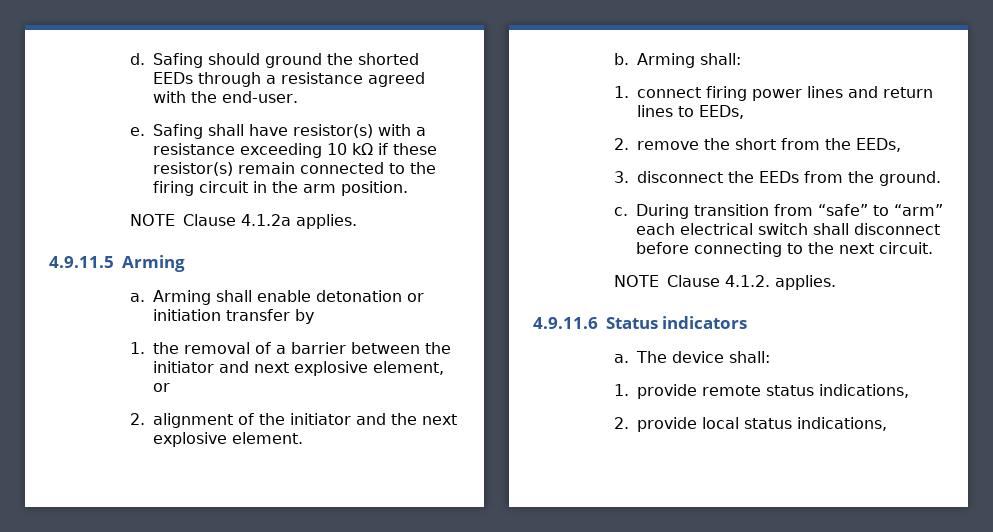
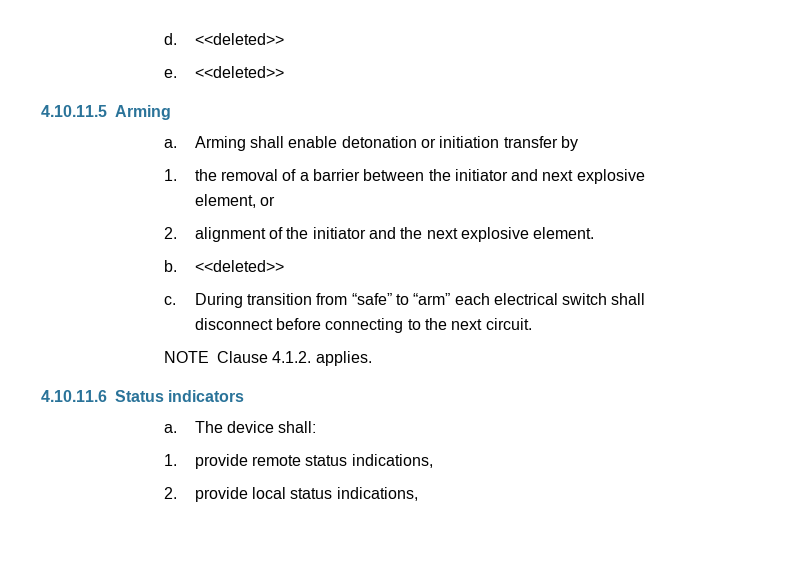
- d. Safing should ground the shorted EEDs through a resistance agreed with the end-user.
- e. Safing shall have resistor(s) with a resistance exceeding 10 kΩ if these resistor(s) remain connected to the firing circuit in the arm position.
- NOTE Clause 4.1.2a applies.
- 4.9.11.5 Arming
+ d. <<deleted>>
+ e. <<deleted>>
+ 4.10.11.5 Arming
- b. Arming shall:
- 1. connect firing power lines and return lines to EEDs,
- 2. remove the short from the EEDs,
- 3. disconnect the EEDs from the ground.
+ b. <<deleted>>
- 4.9.11.6 Status indicators
+ 4.10.11.6 Status indicators

